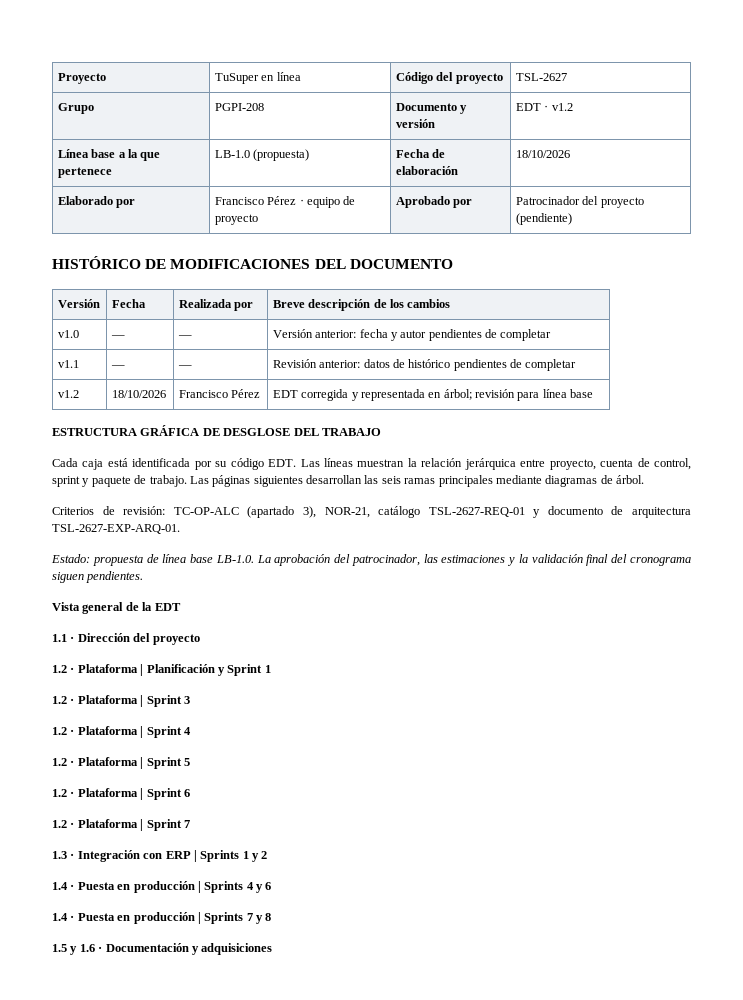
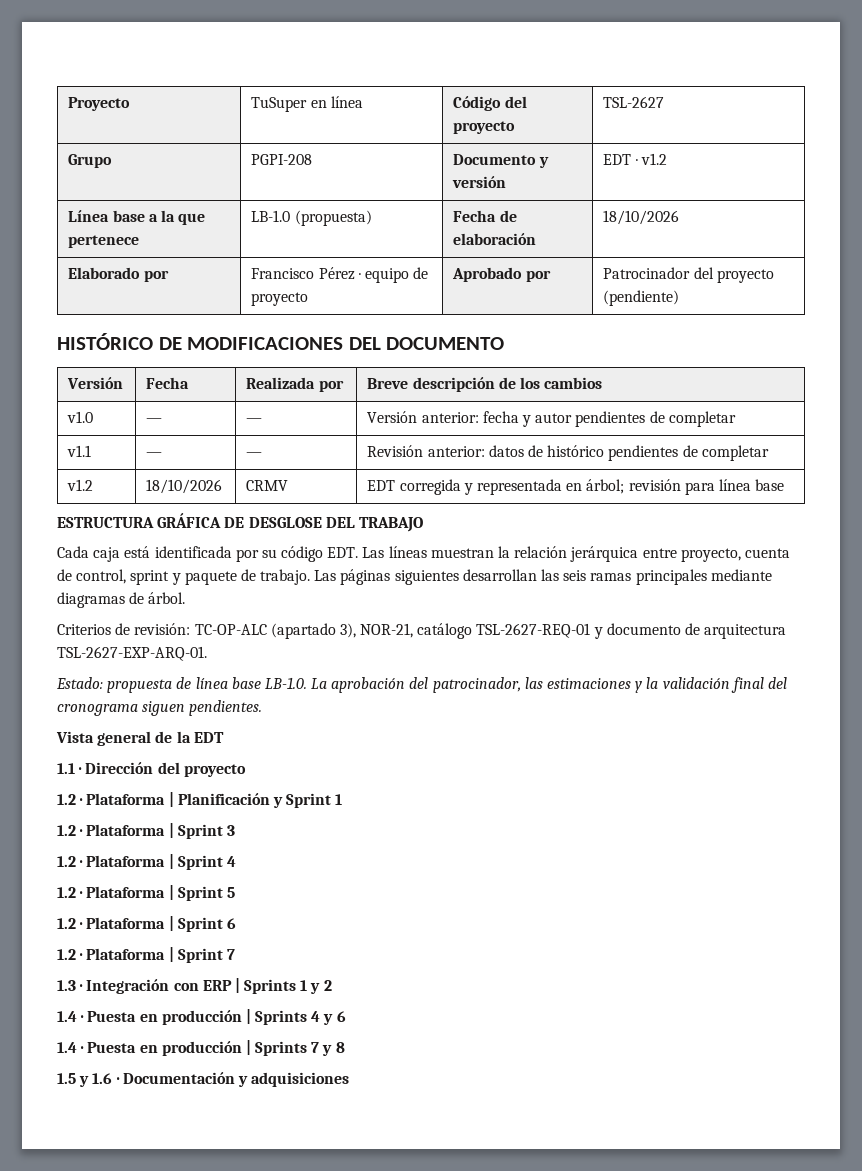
- v1.2 | 18/10/2026 | Francisco Pérez | EDT corregida y representada en árbol; revisión para línea base
+ v1.2 | 18/10/2026 | CRMV | EDT corregida y representada en árbol; revisión para línea base

